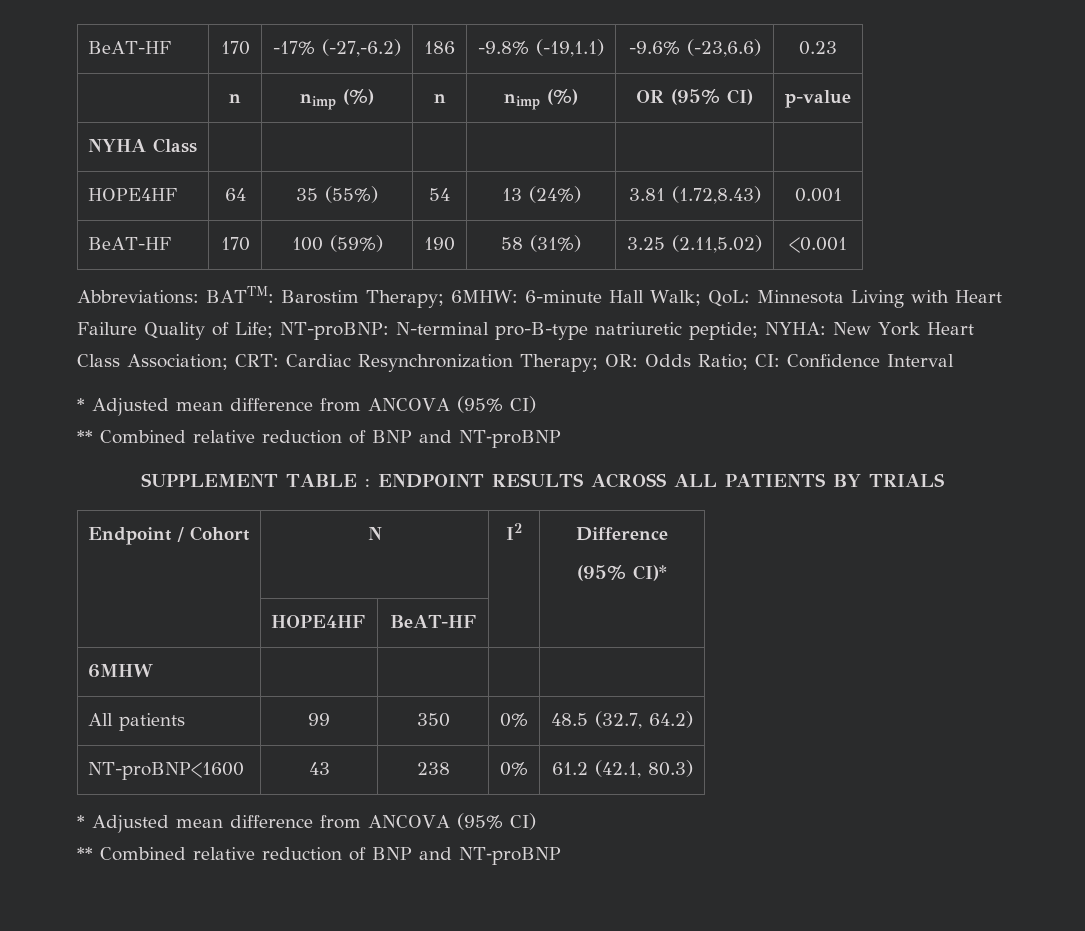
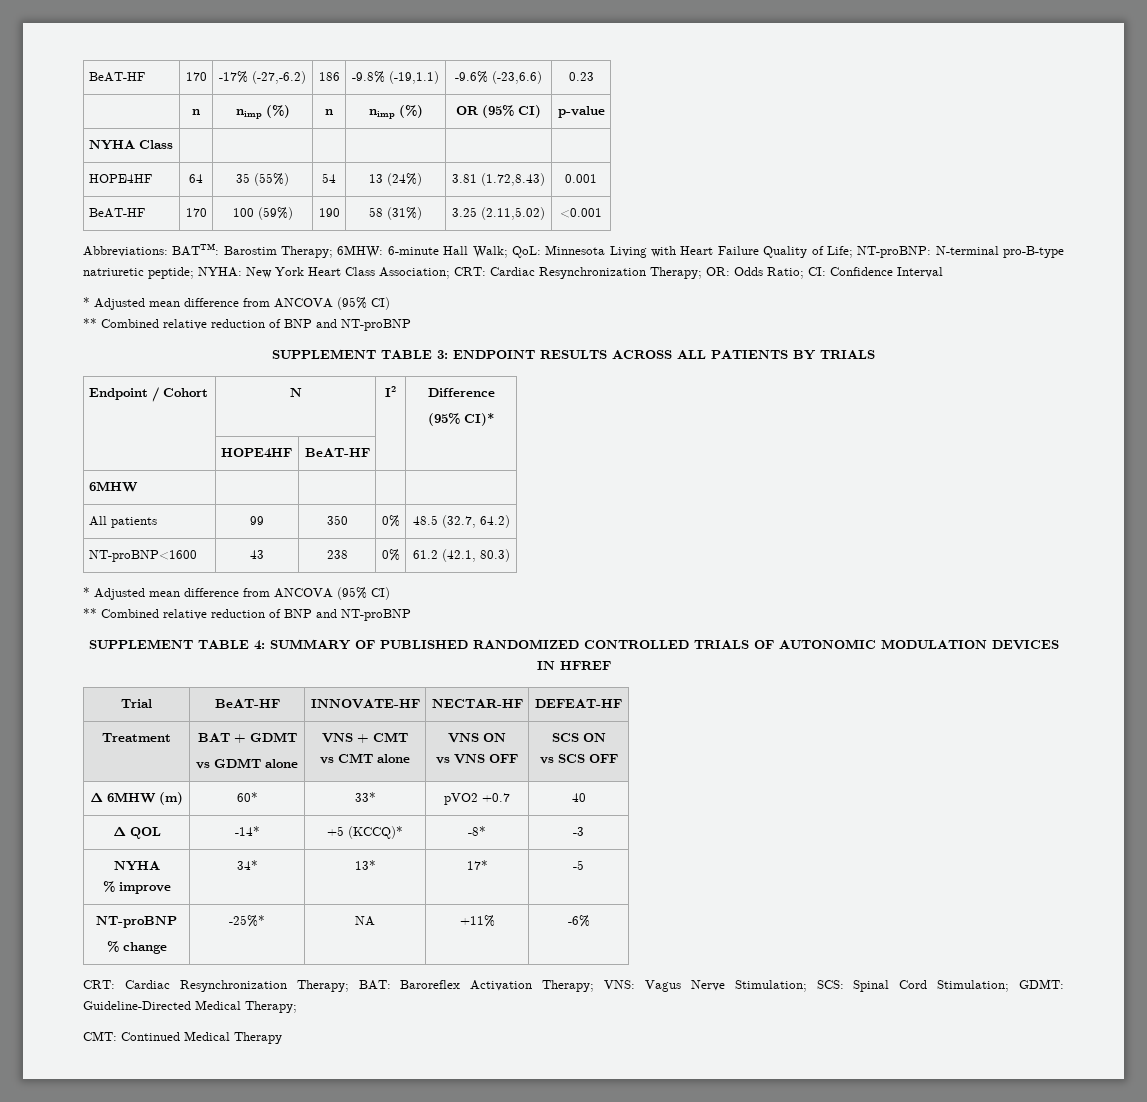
- SUPPLEMENT TABLE : ENDPOINT RESULTS ACROSS ALL PATIENTS BY TRIALS
+ SUPPLEMENT TABLE 3: ENDPOINT RESULTS ACROSS ALL PATIENTS BY TRIALS
+ SUPPLEMENT TABLE 4: SUMMARY OF PUBLISHED RANDOMIZED CONTROLLED TRIALS OF AUTONOMIC MODULATION DEVICES IN HFREF
+ Trial | BeAT-HF | INNOVATE-HF | NECTAR-HF | DEFEAT-HF
+ Treatment | BAT + GDMT
+ vs GDMT alone | VNS + CMT
+ vs CMT alone | VNS ON
+ vs VNS OFF | SCS ON
+ vs SCS OFF
+ Δ 6MHW (m) | 60* | 33* | pVO2 +0.7 | 40
+ Δ QOL | -14* | +5 (KCCQ)* | -8* | -3
+ NYHA
+ % improve | 34* | 13* | 17* | -5
+ NT-proBNP
+ % change | -25%* | NA | +11% | -6%
+ CRT: Cardiac Resynchronization Therapy; BAT: Baroreflex Activation Therapy; VNS: Vagus Nerve Stimulation; SCS: Spinal Cord Stimulation; GDMT: Guideline-Directed Medical Therapy;
+ CMT: Continued Medical Therapy

